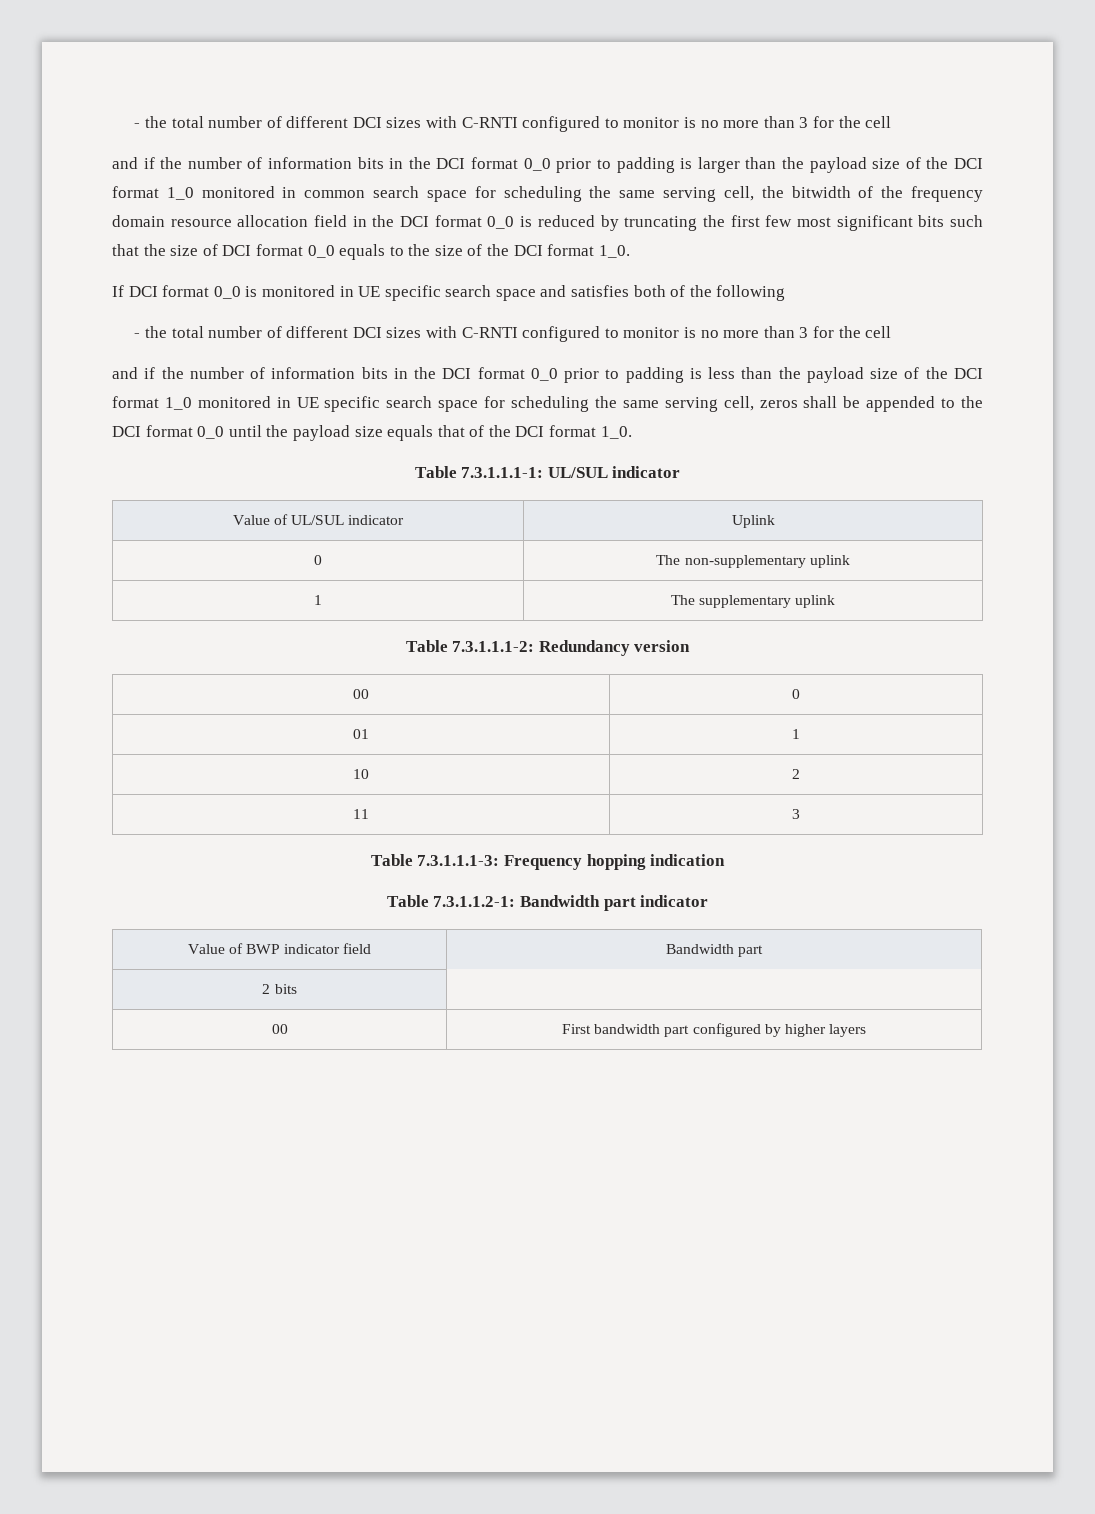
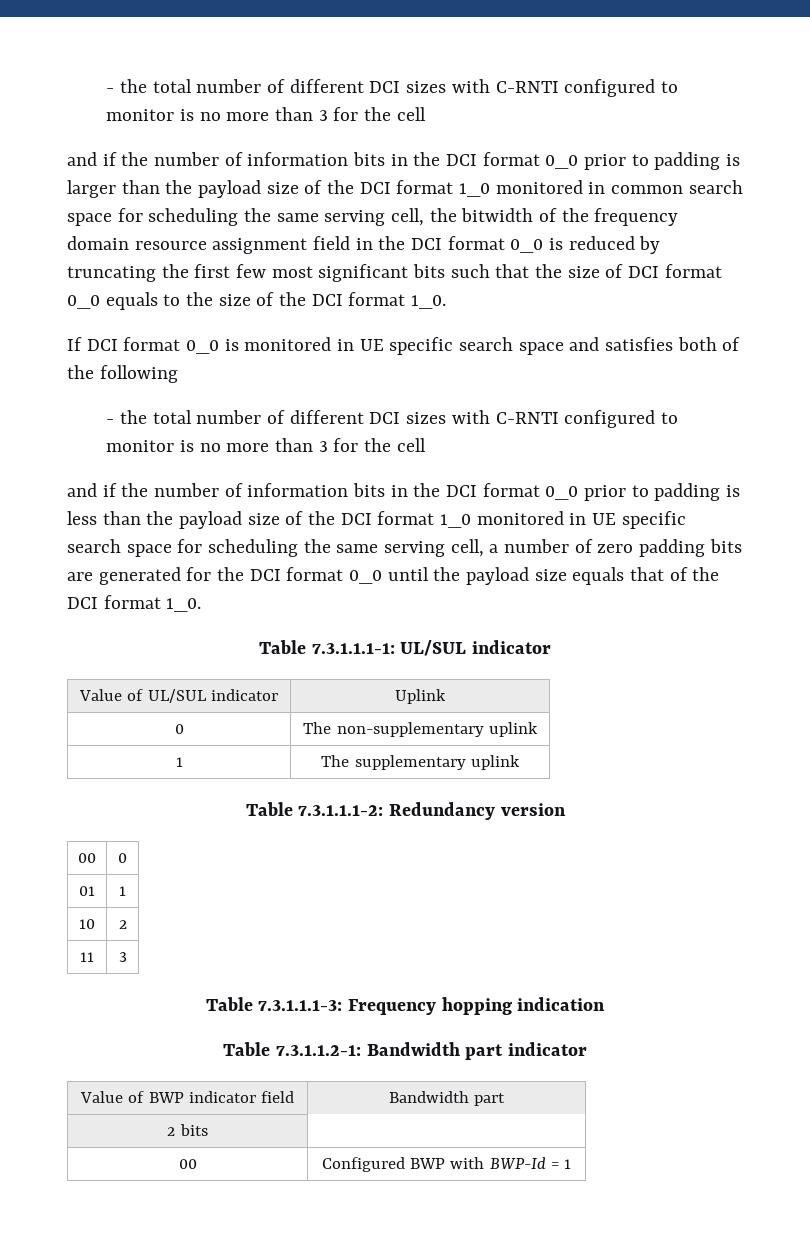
- and if the number of information bits in the DCI format 0_0 prior to padding is larger than the payload size of the DCI format 1_0 monitored in common search space for scheduling the same serving cell, the bitwidth of the frequency domain resource allocation field in the DCI format 0_0 is reduced by truncating the first few most significant bits such that the size of DCI format 0_0 equals to the size of the DCI format 1_0.
+ and if the number of information bits in the DCI format 0_0 prior to padding is larger than the payload size of the DCI format 1_0 monitored in common search space for scheduling the same serving cell, the bitwidth of the frequency domain resource assignment field in the DCI format 0_0 is reduced by truncating the first few most significant bits such that the size of DCI format 0_0 equals to the size of the DCI format 1_0.
- and if the number of information bits in the DCI format 0_0 prior to padding is less than the payload size of the DCI format 1_0 monitored in UE specific search space for scheduling the same serving cell, zeros shall be appended to the DCI format 0_0 until the payload size equals that of the DCI format 1_0.
+ and if the number of information bits in the DCI format 0_0 prior to padding is less than the payload size of the DCI format 1_0 monitored in UE specific search space for scheduling the same serving cell, a number of zero padding bits are generated for the DCI format 0_0 until the payload size equals that of the DCI format 1_0.
- 00 | First bandwidth part configured by higher layers
+ 00 | Configured BWP with BWP-Id = 1

